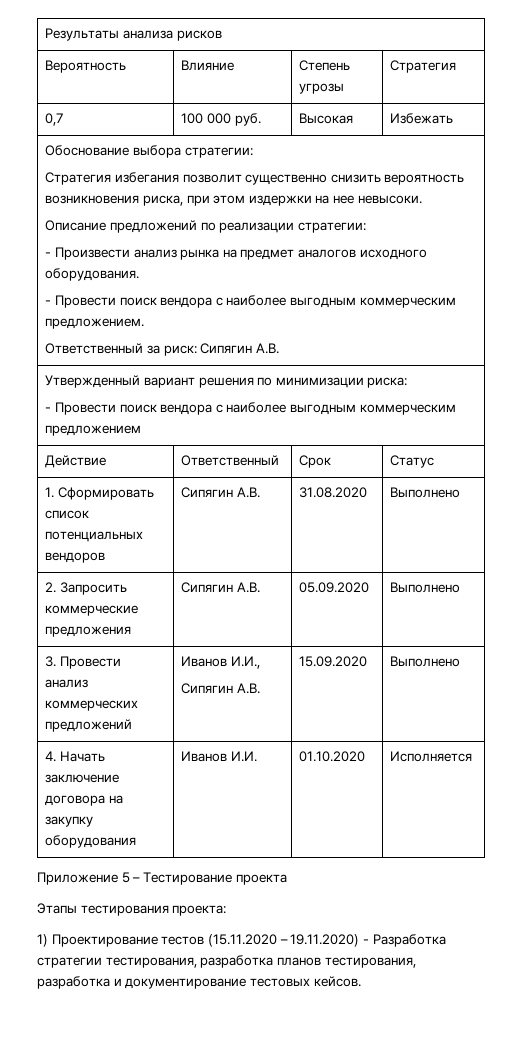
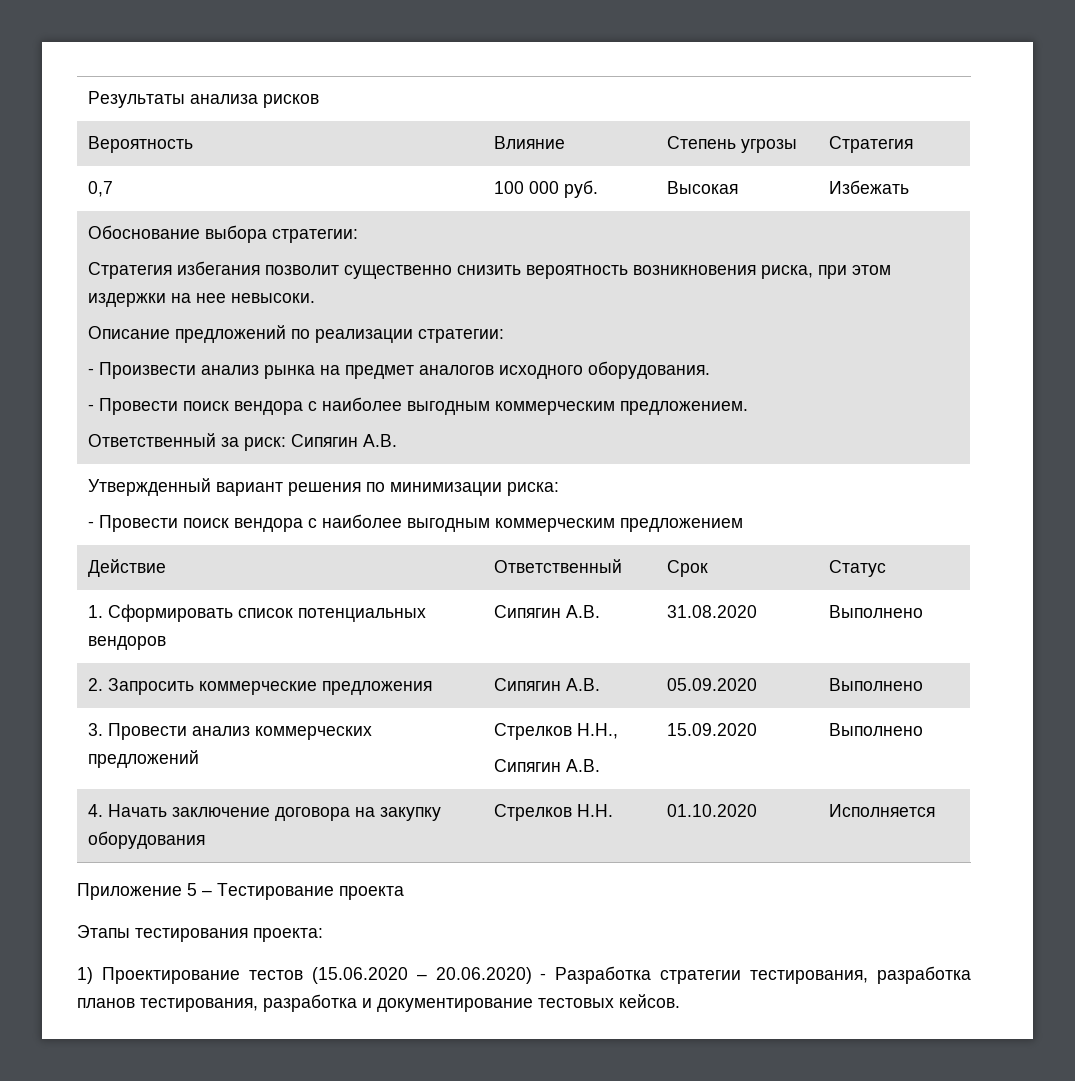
- 3. Провести анализ коммерческих предложений | Иванов И.И.,
+ 3. Провести анализ коммерческих предложений | Стрелков Н.Н.,
- 4. Начать заключение договора на закупку оборудования | Иванов И.И. | 01.10.2020 | Исполняется
+ 4. Начать заключение договора на закупку оборудования | Стрелков Н.Н. | 01.10.2020 | Исполняется
- 1) Проектирование тестов (15.11.2020 – 19.11.2020) - Разработка стратегии тестирования, разработка планов тестирования, разработка и документирование тестовых кейсов.
+ 1) Проектирование тестов (15.06.2020 – 20.06.2020) - Разработка стратегии тестирования, разработка планов тестирования, разработка и документирование тестовых кейсов.

